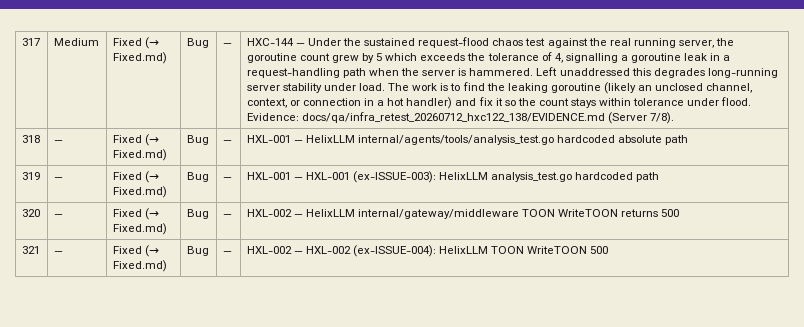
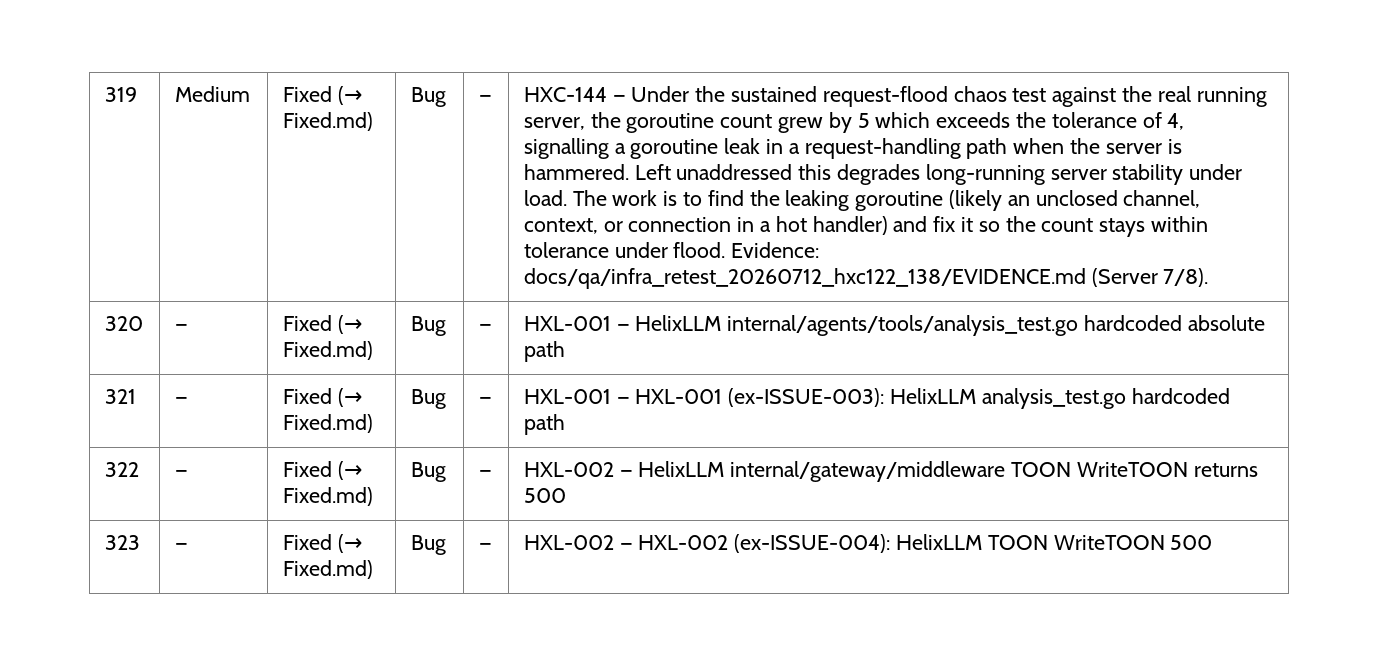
- 317
+ 319
- 318 | — | Fixed (→ Fixed.md) | Bug | — | HXL-001 — HelixLLM internal/agents/tools/analysis_test.go hardcoded absolute path
+ 320 | — | Fixed (→ Fixed.md) | Bug | — | HXL-001 — HelixLLM internal/agents/tools/analysis_test.go hardcoded absolute path
- 319 | — | Fixed (→ Fixed.md) | Bug | — | HXL-001 — HXL-001 (ex-ISSUE-003): HelixLLM analysis_test.go hardcoded path
+ 321 | — | Fixed (→ Fixed.md) | Bug | — | HXL-001 — HXL-001 (ex-ISSUE-003): HelixLLM analysis_test.go hardcoded path
- 320 | — | Fixed (→ Fixed.md) | Bug | — | HXL-002 — HelixLLM internal/gateway/middleware TOON WriteTOON returns 500
+ 322 | — | Fixed (→ Fixed.md) | Bug | — | HXL-002 — HelixLLM internal/gateway/middleware TOON WriteTOON returns 500
- 321 | — | Fixed (→ Fixed.md) | Bug | — | HXL-002 — HXL-002 (ex-ISSUE-004): HelixLLM TOON WriteTOON 500
+ 323 | — | Fixed (→ Fixed.md) | Bug | — | HXL-002 — HXL-002 (ex-ISSUE-004): HelixLLM TOON WriteTOON 500

